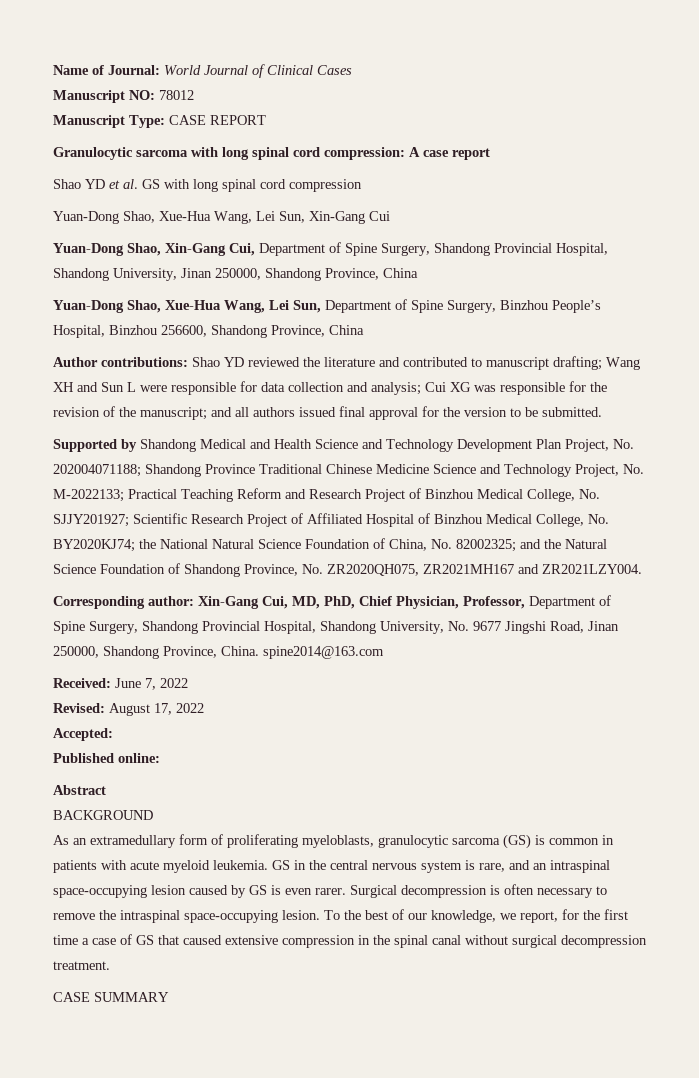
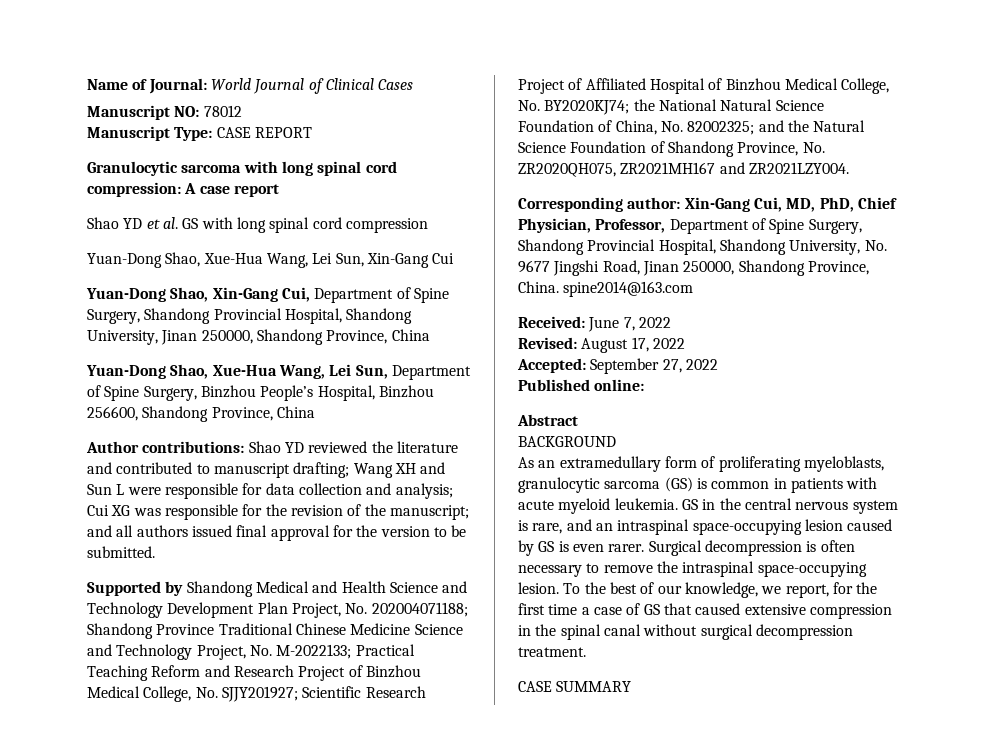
- Accepted:
+ Accepted: September 27, 2022

